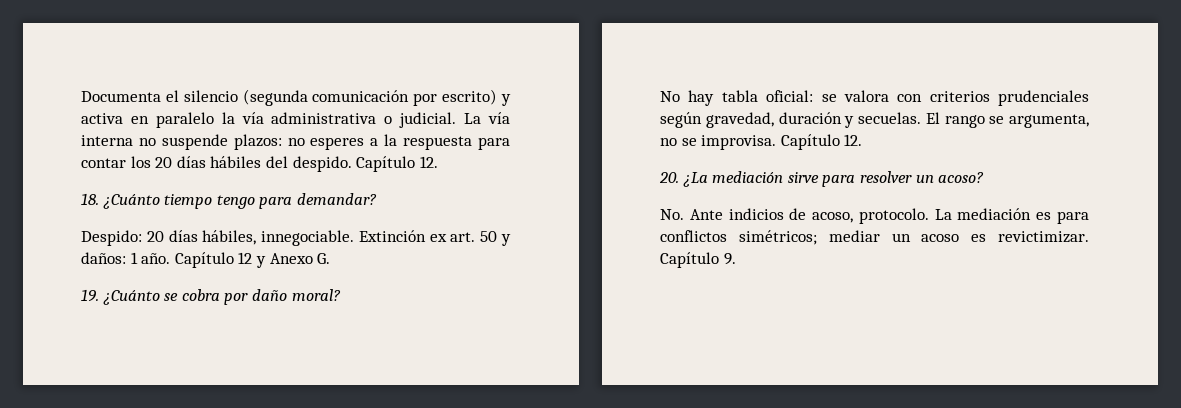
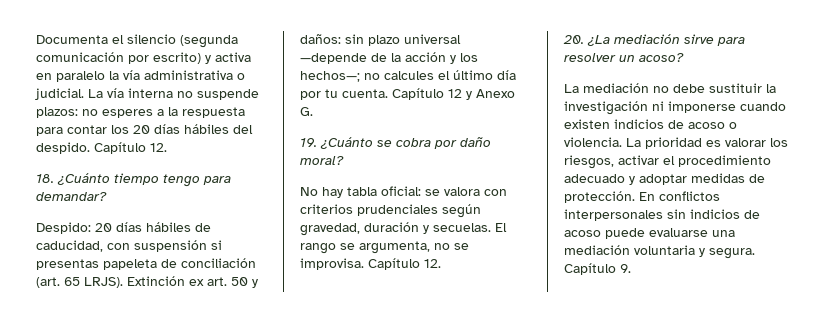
- Despido: 20 días hábiles, innegociable.
+ Despido: 20 días hábiles de caducidad, con suspensión si presentas papeleta de conciliación (art. 65 LRJS).
- Extinción ex art. 50 y daños: 1 año.
+ Extinción ex art. 50 y daños: sin plazo universal —depende de la acción y los hechos—; no calcules el último día por tu cuenta.
- No. Ante indicios de acoso, protocolo. La mediación es para conflictos simétricos; mediar un acoso es revictimizar.
+ La mediación no debe sustituir la investigación ni imponerse cuando existen indicios de acoso o violencia. La prioridad es valorar los riesgos, activar el procedimiento adecuado y adoptar medidas de protección. En conflictos interpersonales sin indicios de acoso puede evaluarse una mediación voluntaria y segura.

